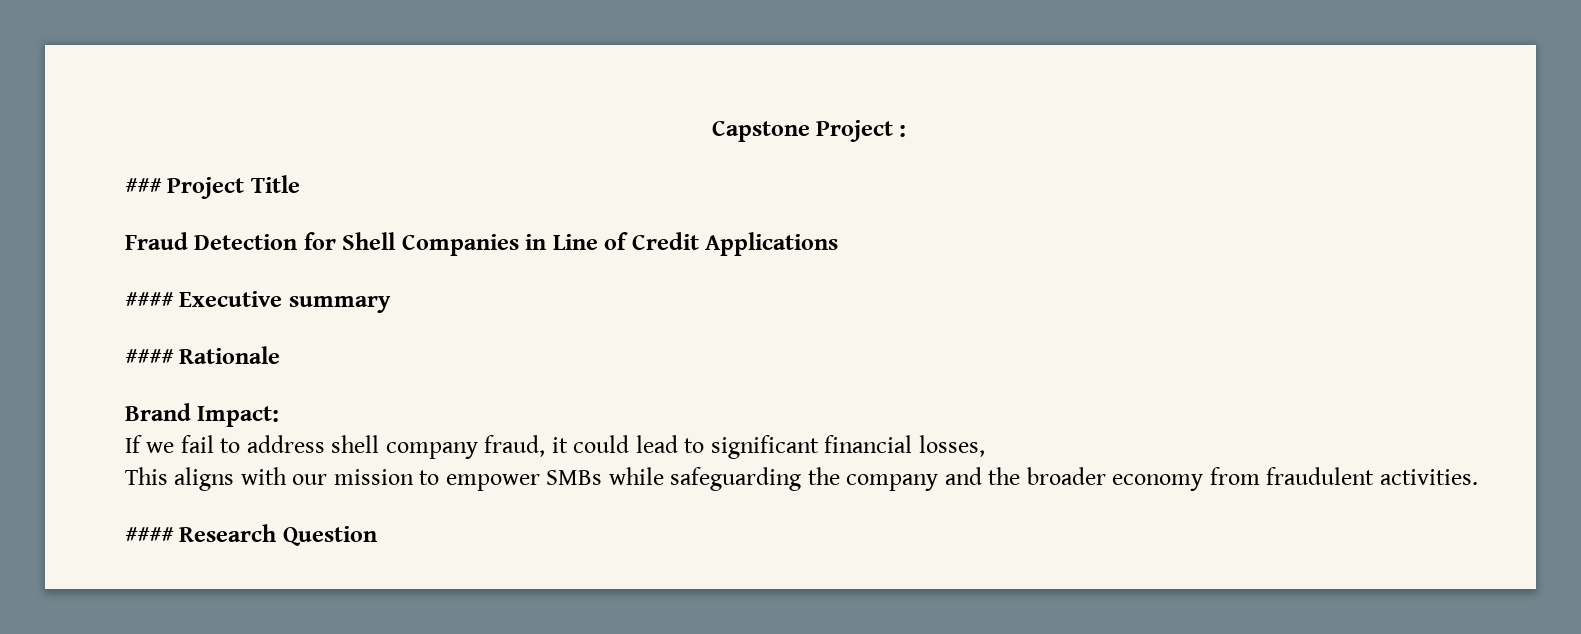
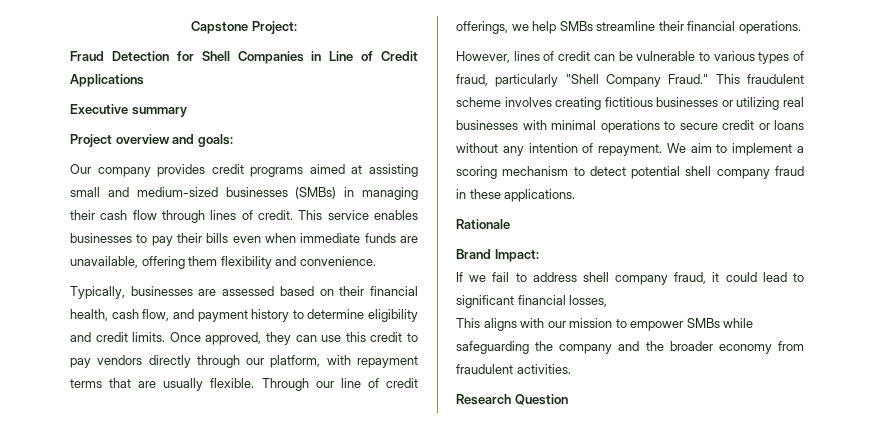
- Capstone Project :
- ### Project Title
+ Capstone Project:
- #### Executive summary
+ Executive summary
- #### Rationale
+ Project overview and goals:
+ Our company provides credit programs aimed at assisting small and medium-sized businesses (SMBs) in managing their cash flow through lines of credit. This service enables businesses to pay their bills even when immediate funds are unavailable, offering them flexibility and convenience.
+ Typically, businesses are assessed based on their financial health, cash flow, and payment history to determine eligibility and credit limits. Once approved, they can use this credit to pay vendors directly through our platform, with repayment terms that are usually flexible. Through our line of credit offerings, we help SMBs streamline their financial operations.
+ However, lines of credit can be vulnerable to various types of fraud, particularly "Shell Company Fraud." This fraudulent scheme involves creating fictitious businesses or utilizing real businesses with minimal operations to secure credit or loans without any intention of repayment. We aim to implement a scoring mechanism to detect potential shell company fraud in these applications.
+ Rationale
- #### Research Question
+ Research Question

